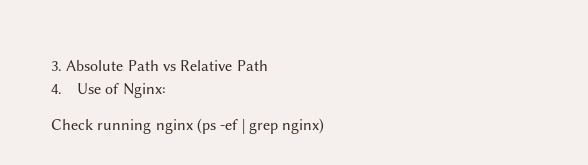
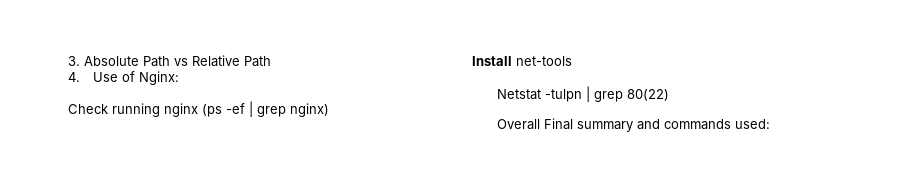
+ Install net-tools
+ Netstat -tulpn | grep 80(22)
+ Overall Final summary and commands used:

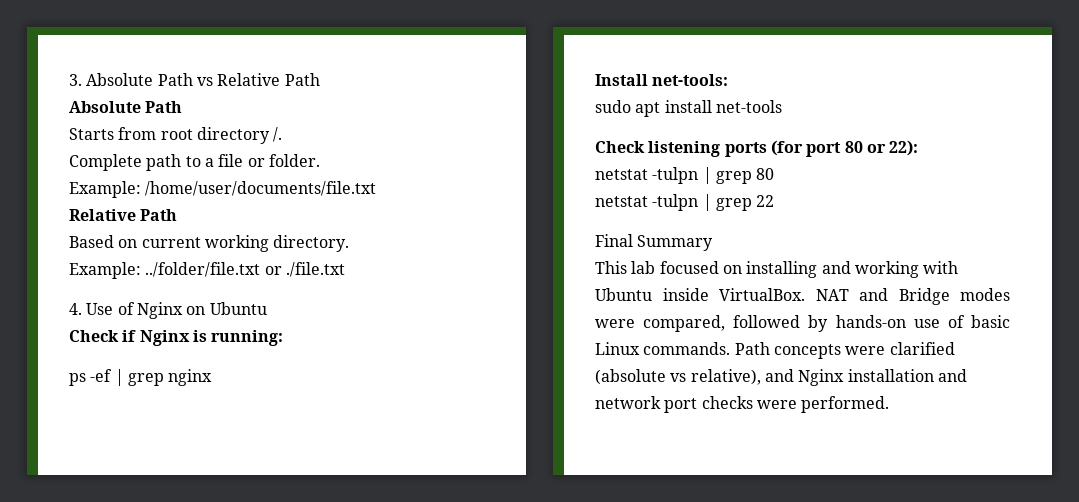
  3. Absolute Path vs Relative Path
- 4. Use of Nginx:
- Check running nginx (ps -ef | grep nginx)
+ Absolute Path
+ Starts from root directory /.
+ Complete path to a file or folder.
+ Example: /home/user/documents/file.txt
+ Relative Path
+ Based on current working directory.
+ Example: ../folder/file.txt or ./file.txt
+ 4. Use of Nginx on Ubuntu
+ Check if Nginx is running:
+ ps -ef | grep nginx
- Install net-tools
- Netstat -tulpn | grep 80(22)
- Overall Final summary and commands used:
+ Install net-tools:
+ sudo apt install net-tools
+ Check listening ports (for port 80 or 22):
+ netstat -tulpn | grep 80
+ netstat -tulpn | grep 22
+ Final Summary
+ This lab focused on installing and working with Ubuntu inside VirtualBox. NAT and Bridge modes were compared, followed by hands-on use of basic Linux commands. Path concepts were clarified (absolute vs relative), and Nginx installation and network port checks were performed.

